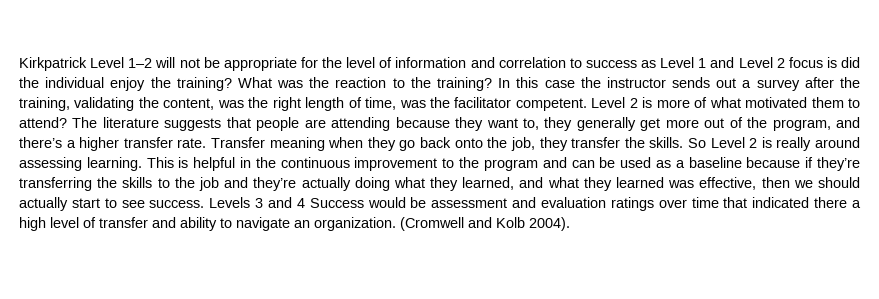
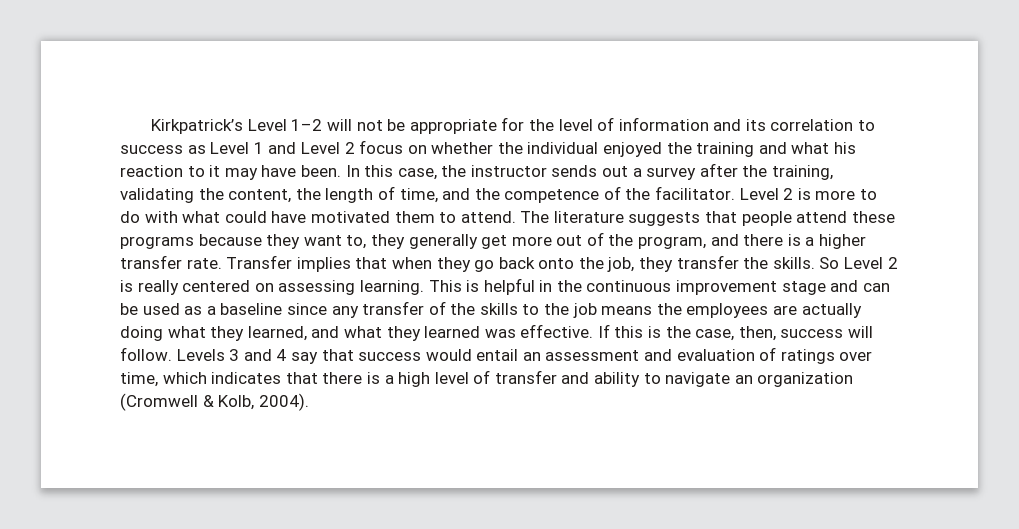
- Kirkpatrick Level 1–2 will not be appropriate for the level of information and correlation to success as Level 1 and Level 2 focus is did the individual enjoy the training? What was the reaction to the training?
+ Kirkpatrick’s Level 1–2 will not be appropriate for the level of information and its correlation to success as Level 1 and Level 2 focus on whether the individual enjoyed the training and what his reaction to it may have been.
- In this case the instructor sends out a survey after the training, validating the content, was the right length of time, was the facilitator competent. Level 2 is more of what motivated them to attend?
+ In this case, the instructor sends out a survey after the training, validating the content, the length of time, and the competence of the facilitator. Level 2 is more to do with what could have motivated them to attend.
- The literature suggests that people are attending because they want to, they generally get more out of the program, and there’s a higher transfer rate.
+ The literature suggests that people attend these programs because they want to, they generally get more out of the program, and there is a higher transfer rate.
- Transfer meaning when they go back onto the job, they transfer the skills.
+ Transfer implies that when they go back onto the job, they transfer the skills.
- So Level 2 is really around assessing learning.
+ So Level 2 is really centered on assessing learning.
- This is helpful in the continuous improvement to the program and can be used as a baseline because if they’re transferring the skills to the job and they’re actually doing what they learned, and what they learned was effective, then we should actually start to see success. Levels 3 and 4 Success would be assessment and evaluation ratings over time that indicated there a high level of transfer and ability to navigate an organization. (Cromwell and Kolb 2004).
+ This is helpful in the continuous improvement stage and can be used as a baseline since any transfer of the skills to the job means the employees are actually doing what they learned, and what they learned was effective. If this is the case, then, success will follow. Levels 3 and 4 say that success would entail an assessment and evaluation of ratings over time, which indicates that there is a high level of transfer and ability to navigate an organization (Cromwell & Kolb, 2004).

